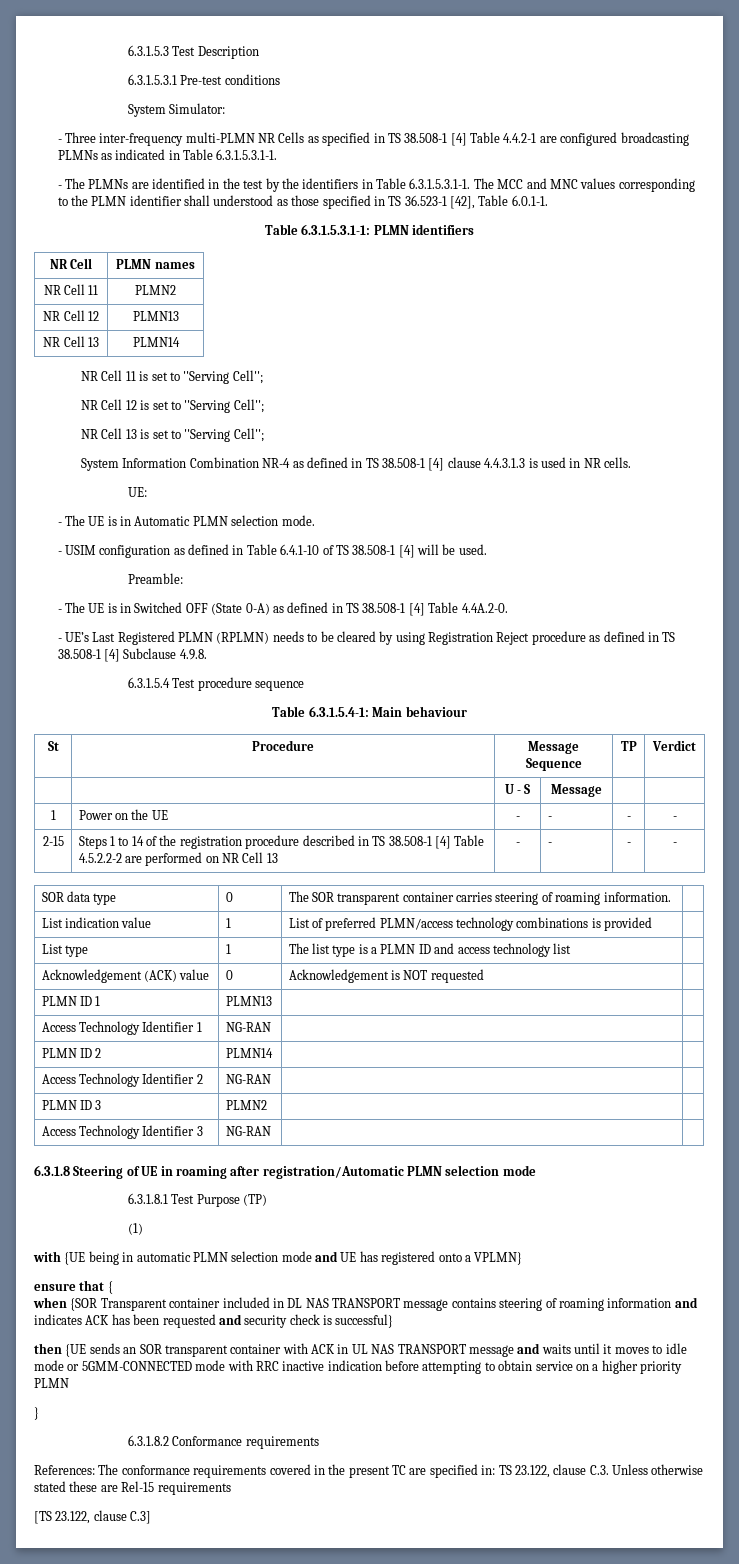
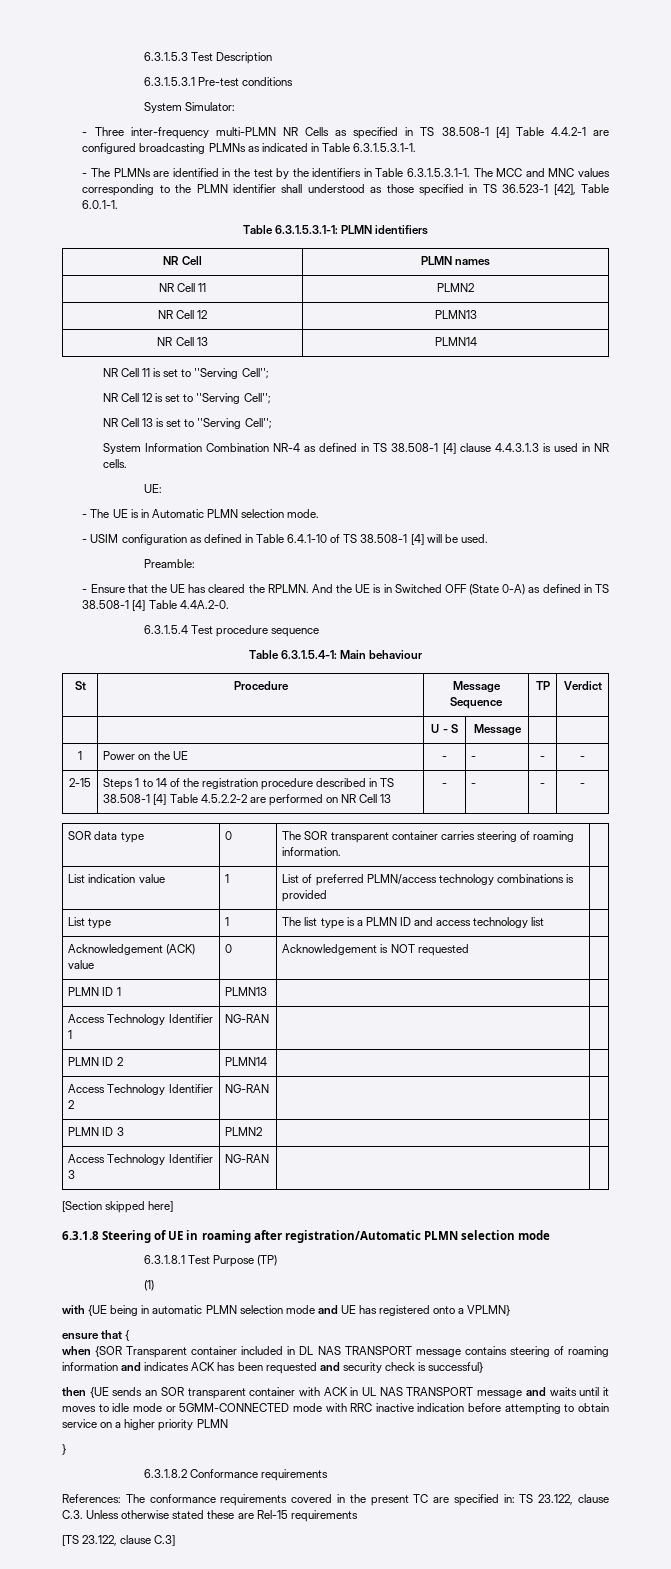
- - The UE is in Switched OFF (State 0-A) as defined in TS 38.508-1 [4] Table 4.4A.2-0.
+ - Ensure that the UE has cleared the RPLMN. And the UE is in Switched OFF (State 0-A) as defined in TS 38.508-1 [4] Table 4.4A.2-0.
- - UE’s Last Registered PLMN (RPLMN) needs to be cleared by using Registration Reject procedure as defined in TS 38.508-1 [4] Subclause 4.9.8.
+ [Section skipped here]

